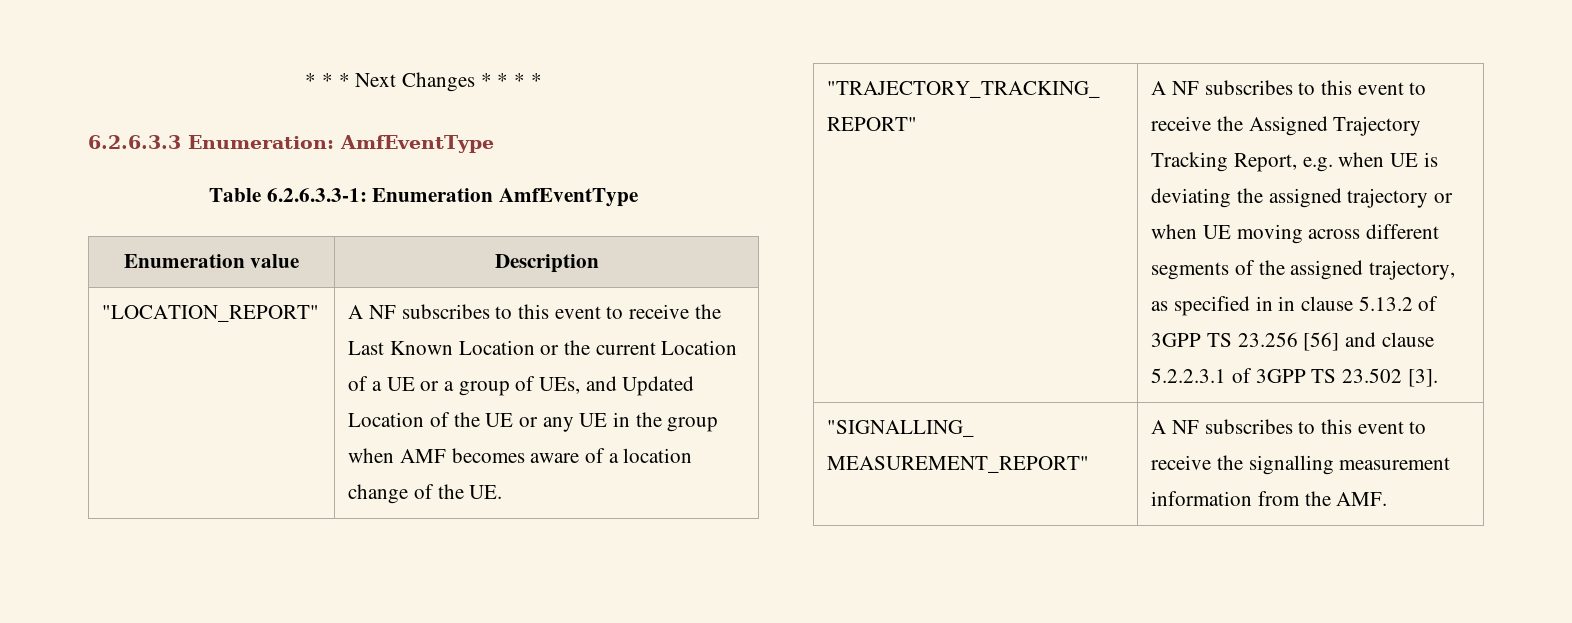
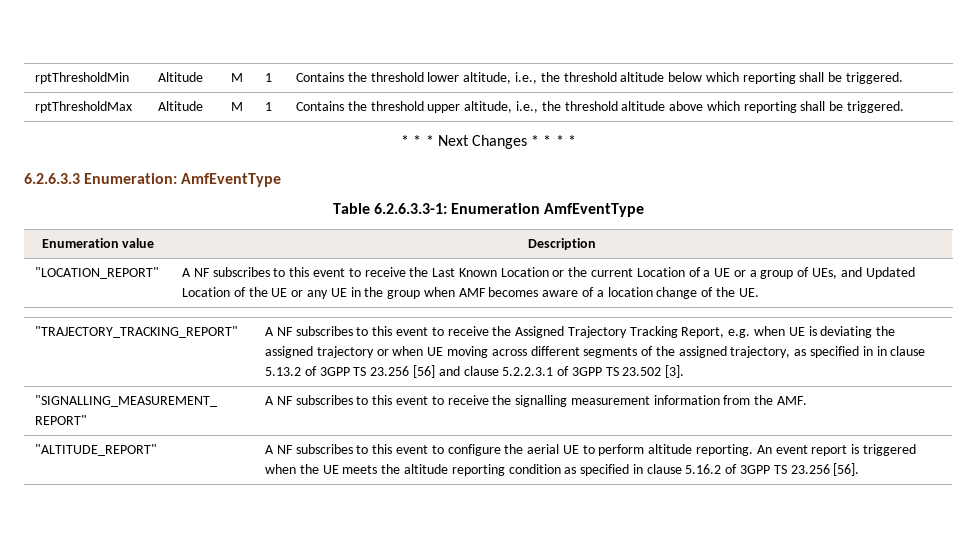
+ rptThresholdMin | Altitude | M | 1 | Contains the threshold lower altitude, i.e., the threshold altitude below which reporting shall be triggered.
+ rptThresholdMax | Altitude | M | 1 | Contains the threshold upper altitude, i.e., the threshold altitude above which reporting shall be triggered.
+ "ALTITUDE_REPORT" | A NF subscribes to this event to configure the aerial UE to perform altitude reporting. An event report is triggered when the UE meets the altitude reporting condition as specified in clause 5.16.2 of 3GPP TS 23.256 [56].

